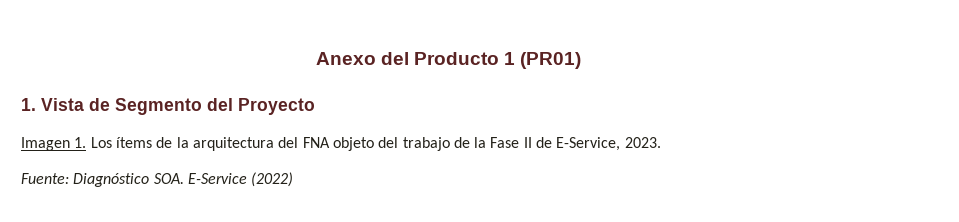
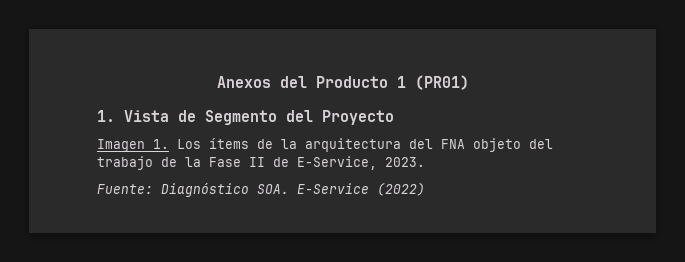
- Anexo del Producto 1 (PR01)
+ Anexos del Producto 1 (PR01)

